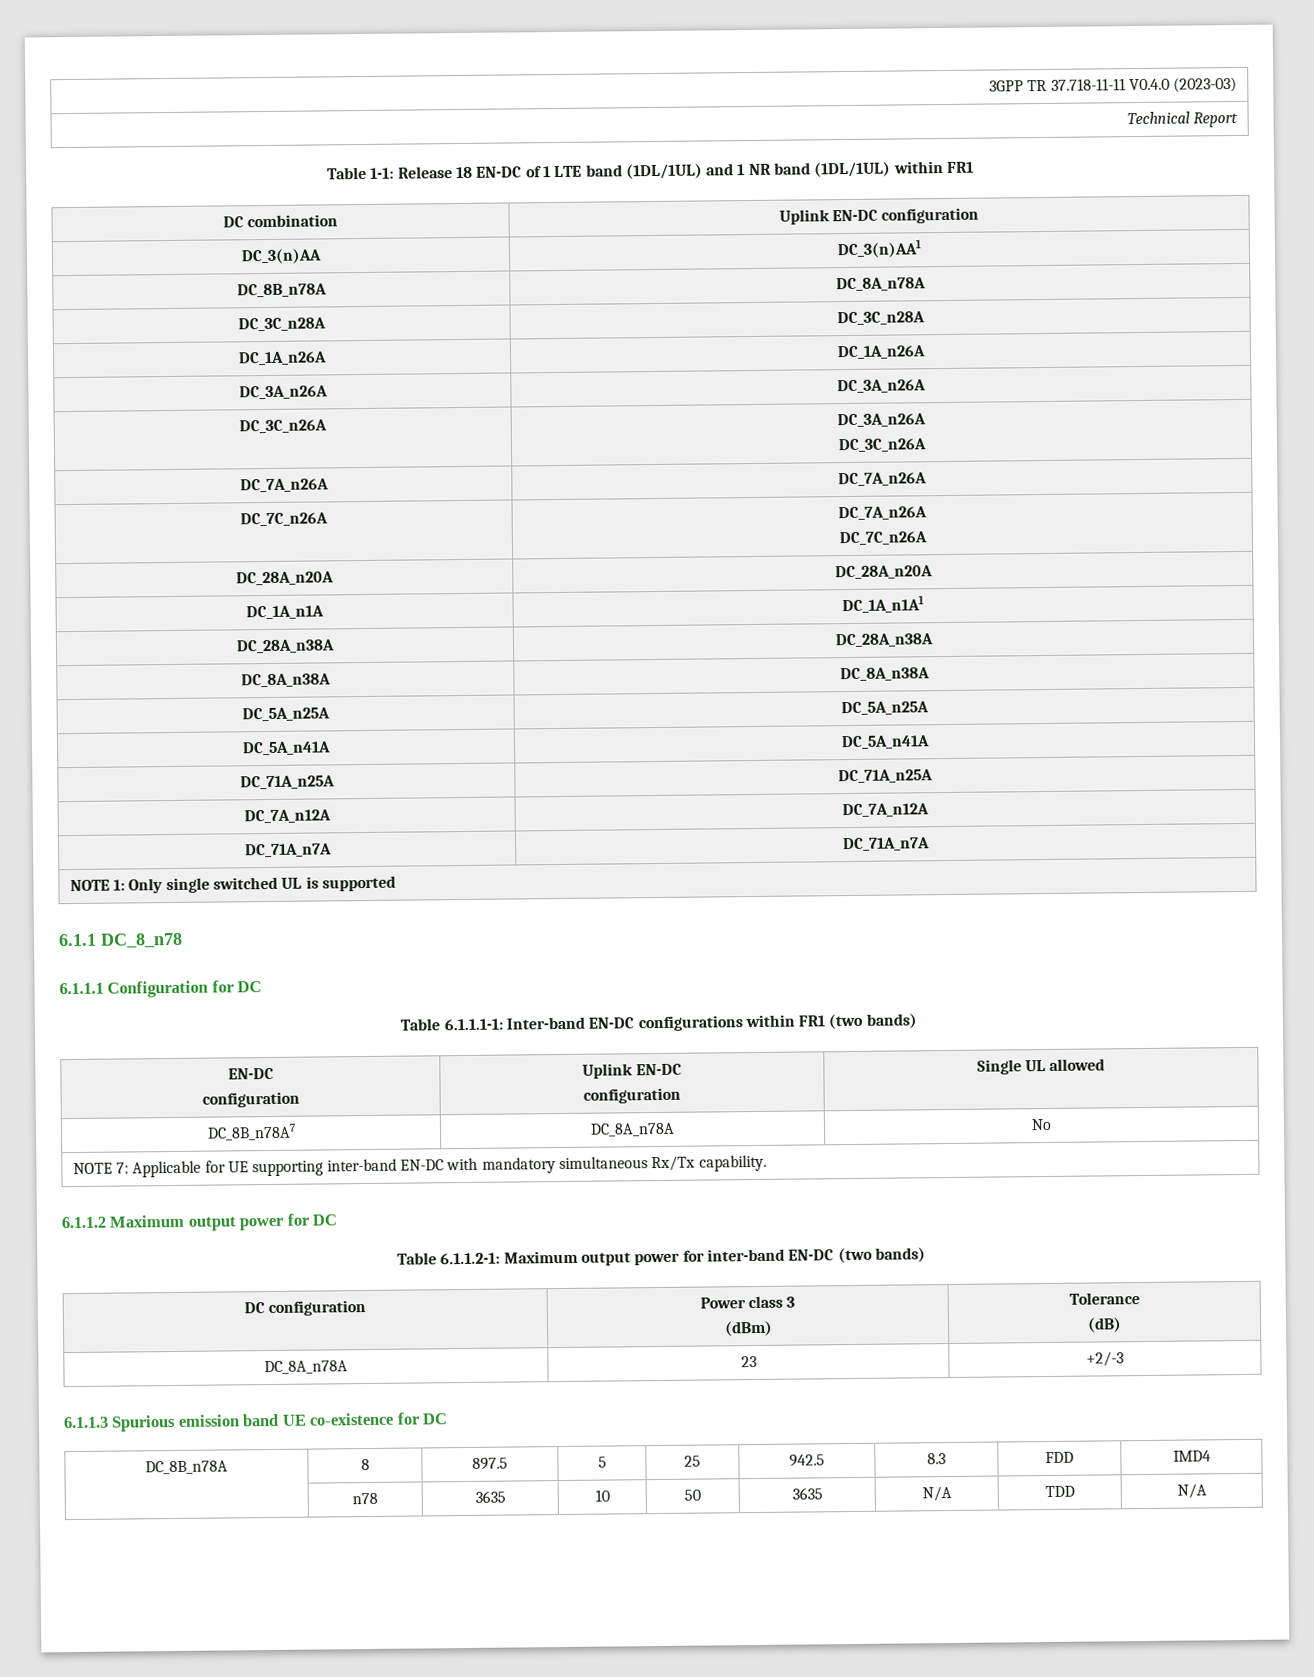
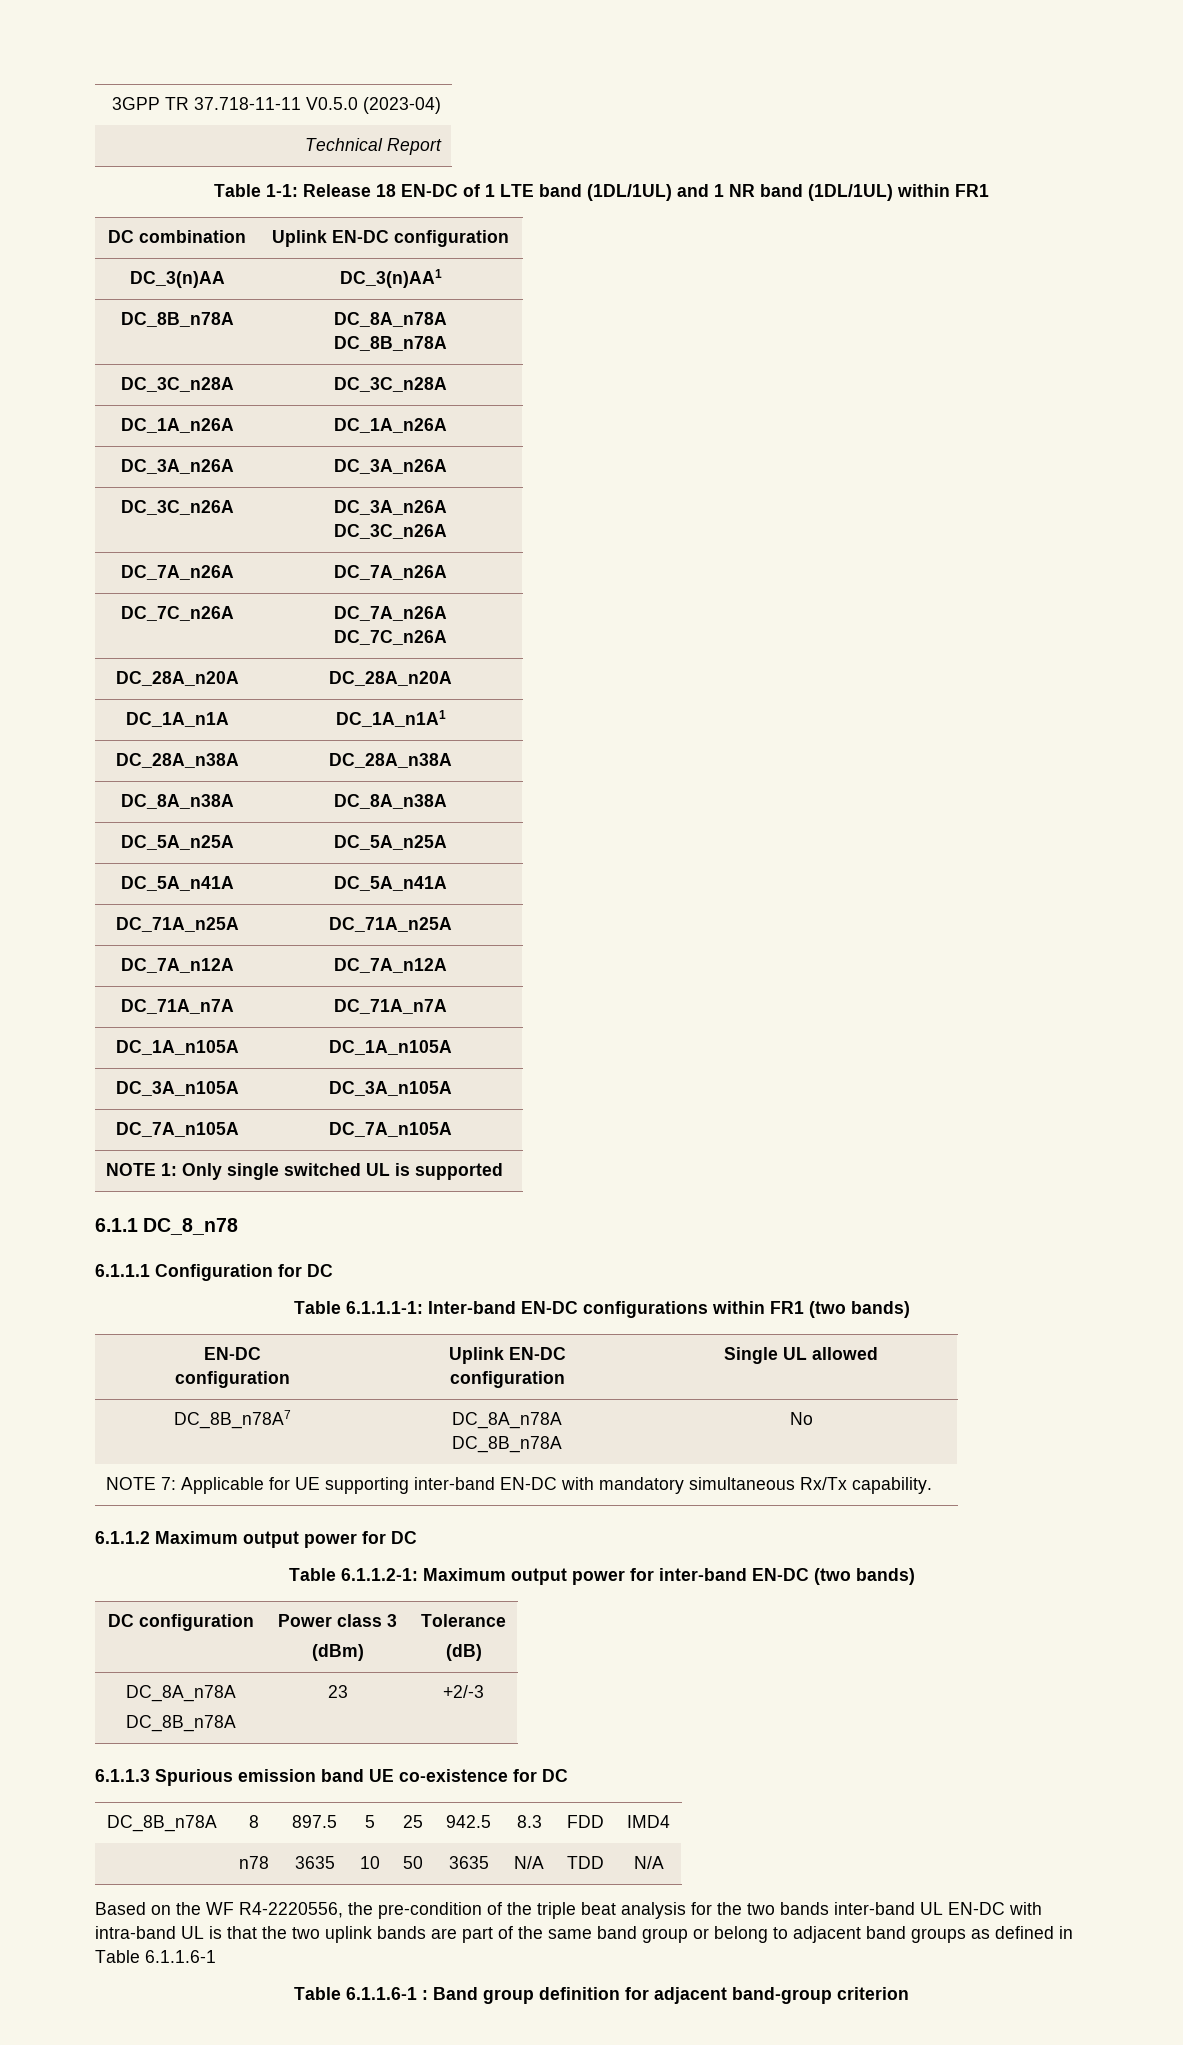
- 3GPP TR 37.718-11-11 V0.4.0 (2023-03)
+ 3GPP TR 37.718-11-11 V0.5.0 (2023-04)
  DC_8B_n78A | DC_8A_n78A
+ DC_8B_n78A
+ DC_1A_n105A | DC_1A_n105A
+ DC_3A_n105A | DC_3A_n105A
+ DC_7A_n105A | DC_7A_n105A
- DC_8B_n78A7 | DC_8A_n78A | No
+ DC_8B_n78A7 | DC_8A_n78A
+ DC_8B_n78A | No
  DC configuration | Power class 3
  (dBm) | Tolerance
  (dB)
- DC_8A_n78A | 23 | +2/-3
+ DC_8A_n78A
+ DC_8B_n78A | 23 | +2/-3
+ Based on the WF R4-2220556, the pre-condition of the triple beat analysis for the two bands inter-band UL EN-DC with intra-band UL is that the two uplink bands are part of the same band group or belong to adjacent band groups as defined in Table 6.1.1.6-1
+ Table 6.1.1.6-1 : Band group definition for adjacent band-group criterion

